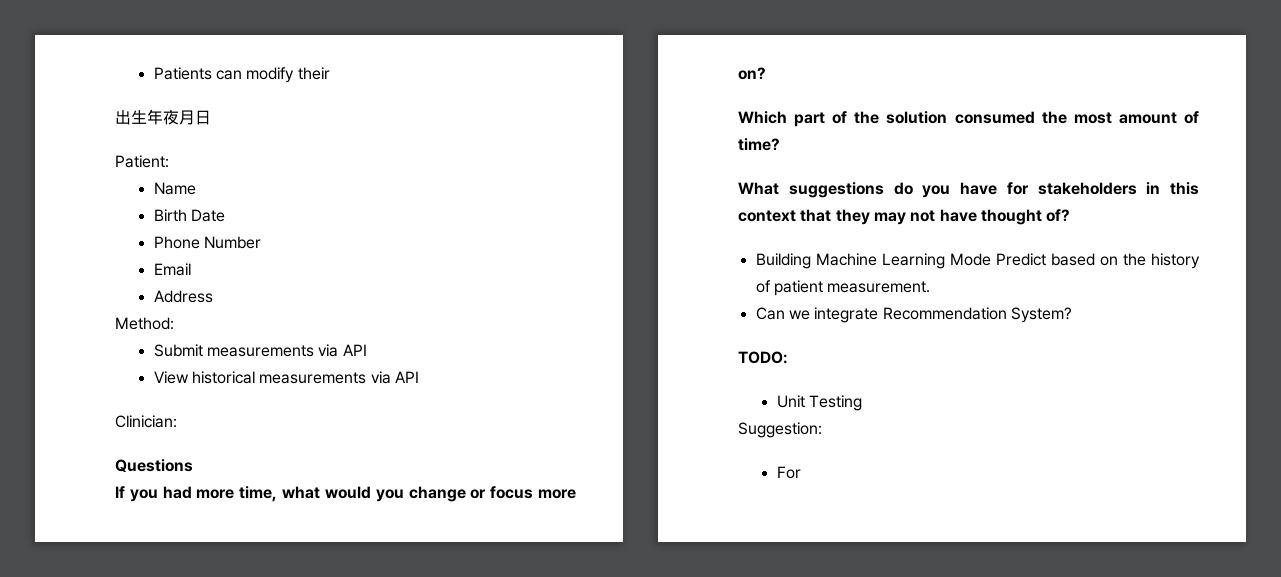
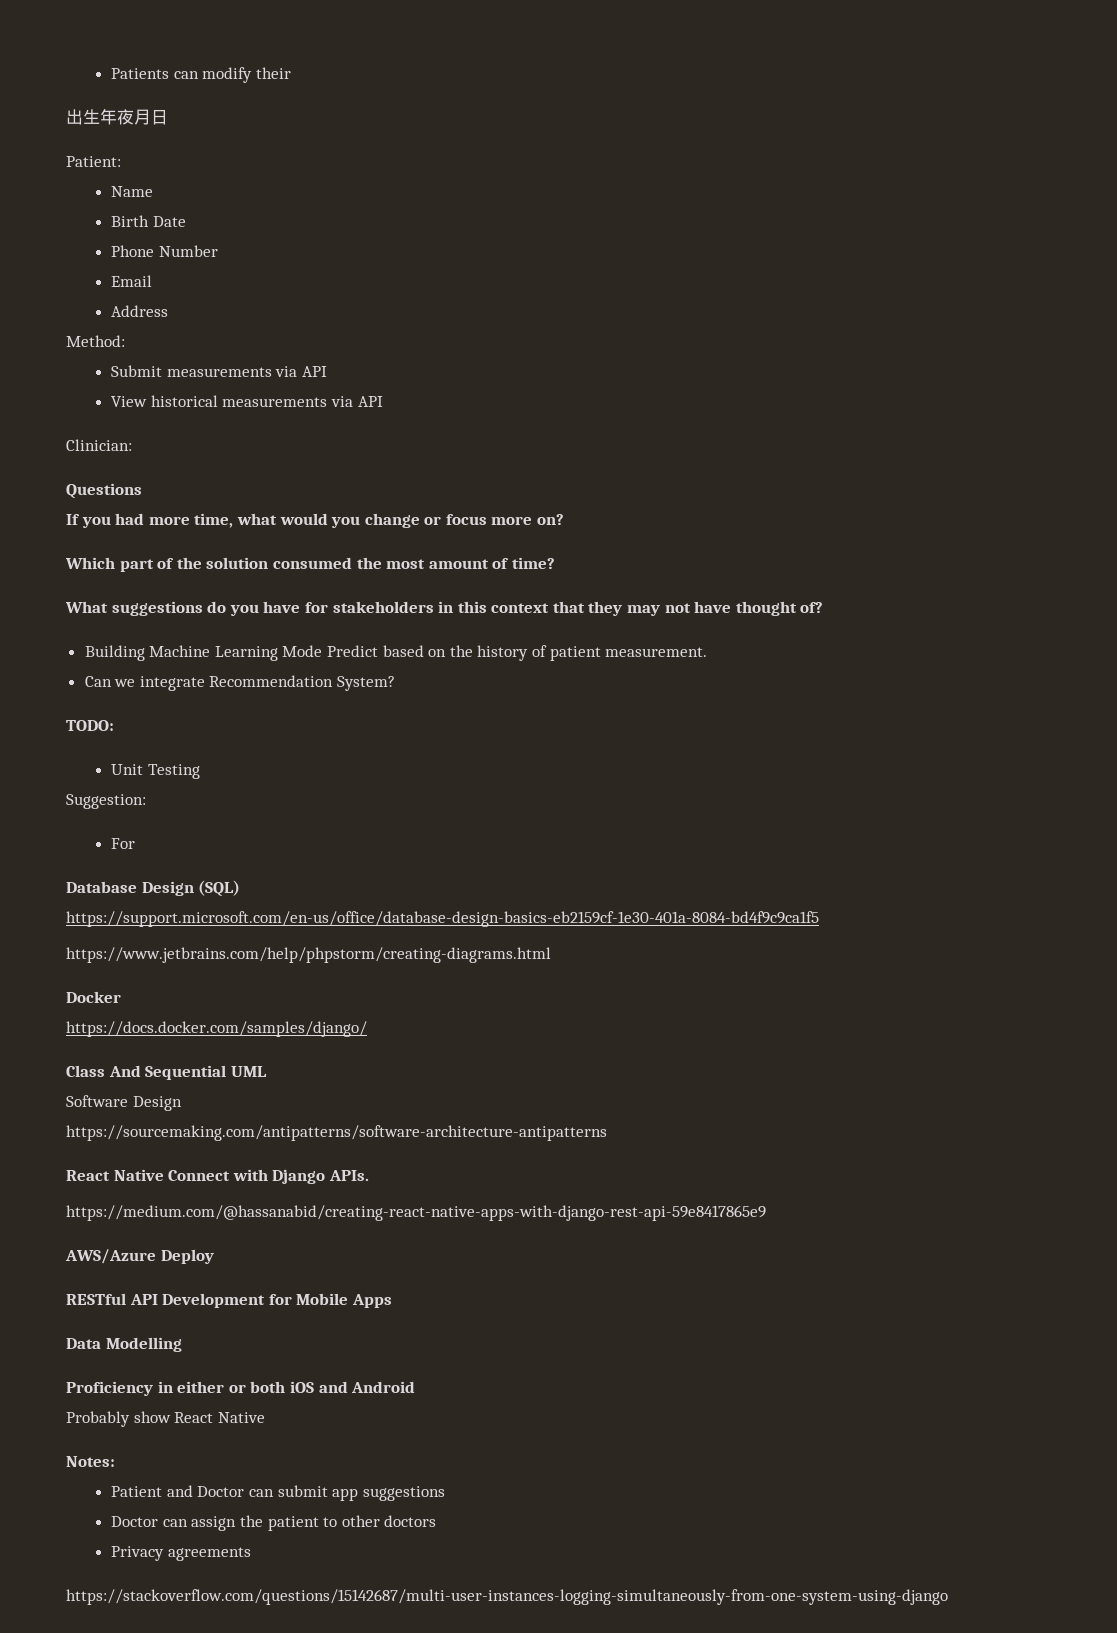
+ Database Design (SQL)
+ https://support.microsoft.com/en-us/office/database-design-basics-eb2159cf-1e30-401a-8084-bd4f9c9ca1f5
+ https://www.jetbrains.com/help/phpstorm/creating-diagrams.html
+ Docker
+ https://docs.docker.com/samples/django/
+ Class And Sequential UML
+ Software Design
+ https://sourcemaking.com/antipatterns/software-architecture-antipatterns
+ React Native Connect with Django APIs.
+ https://medium.com/@hassanabid/creating-react-native-apps-with-django-rest-api-59e8417865e9
+ AWS/Azure Deploy
+ RESTful API Development for Mobile Apps
+ Data Modelling
+ Proficiency in either or both iOS and Android
+ Probably show React Native
+ Notes:
+ Patient and Doctor can submit app suggestions
+ Doctor can assign the patient to other doctors
+ Privacy agreements
+ https://stackoverflow.com/questions/15142687/multi-user-instances-logging-simultaneously-from-one-system-using-django

